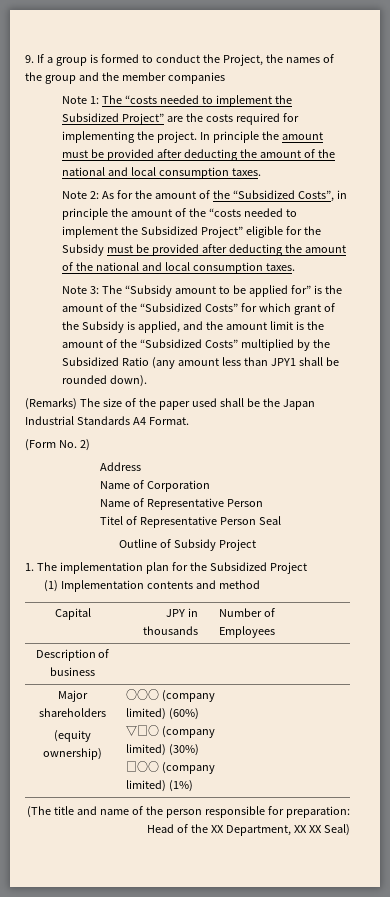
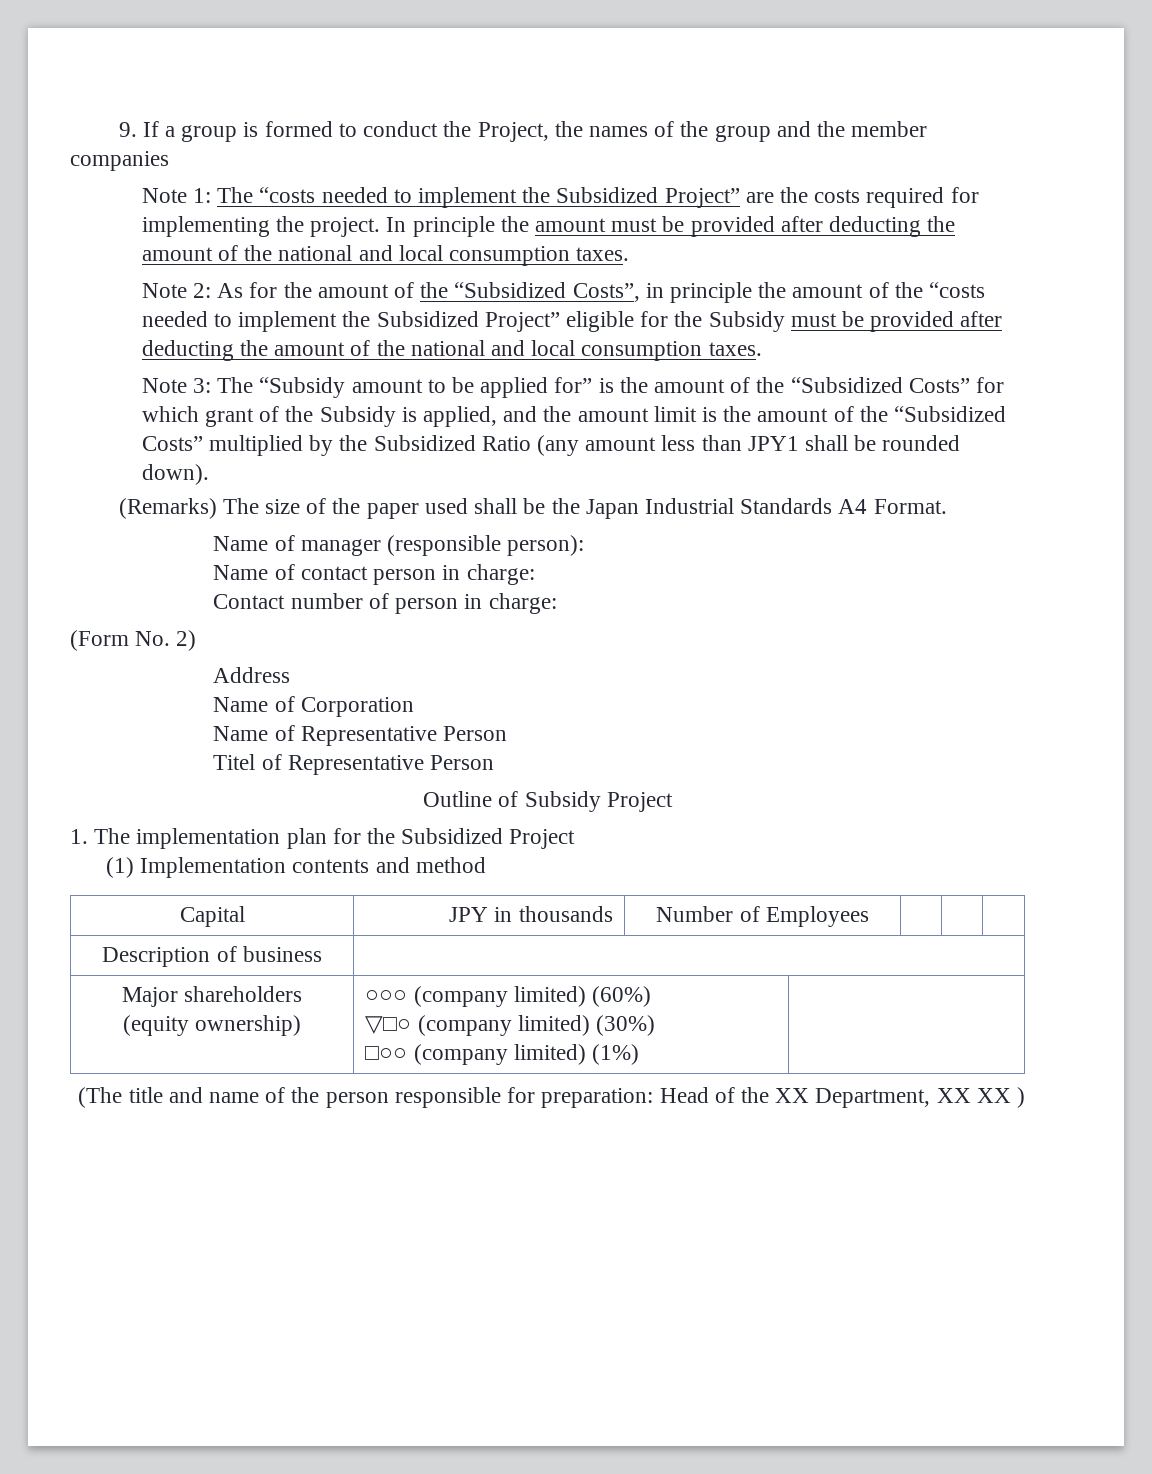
+ Name of manager (responsible person):
+ Name of contact person in charge:
+ Contact number of person in charge:
- Titel of Representative Person Seal
+ Titel of Representative Person
- (The title and name of the person responsible for preparation: Head of the XX Department, XX XX Seal)
+ (The title and name of the person responsible for preparation: Head of the XX Department, XX XX )

